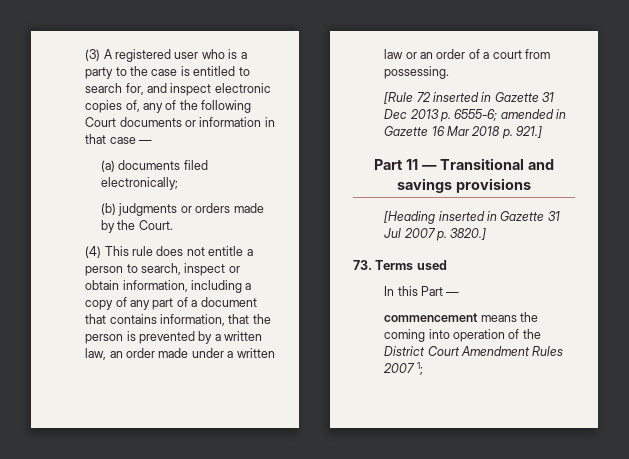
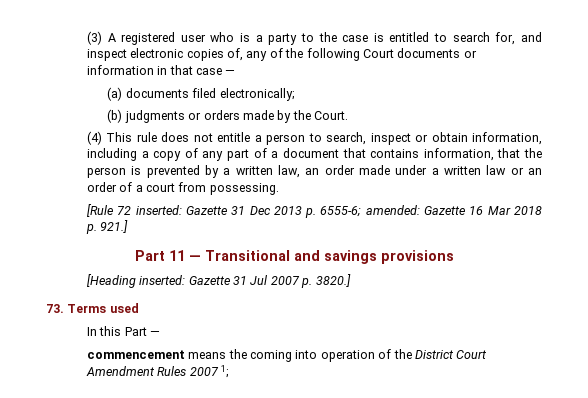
- [Rule 72 inserted in Gazette 31 Dec 2013 p. 6555-6; amended in Gazette 16 Mar 2018 p. 921.]
+ [Rule 72 inserted: Gazette 31 Dec 2013 p. 6555-6; amended: Gazette 16 Mar 2018 p. 921.]
- [Heading inserted in Gazette 31 Jul 2007 p. 3820.]
+ [Heading inserted: Gazette 31 Jul 2007 p. 3820.]

